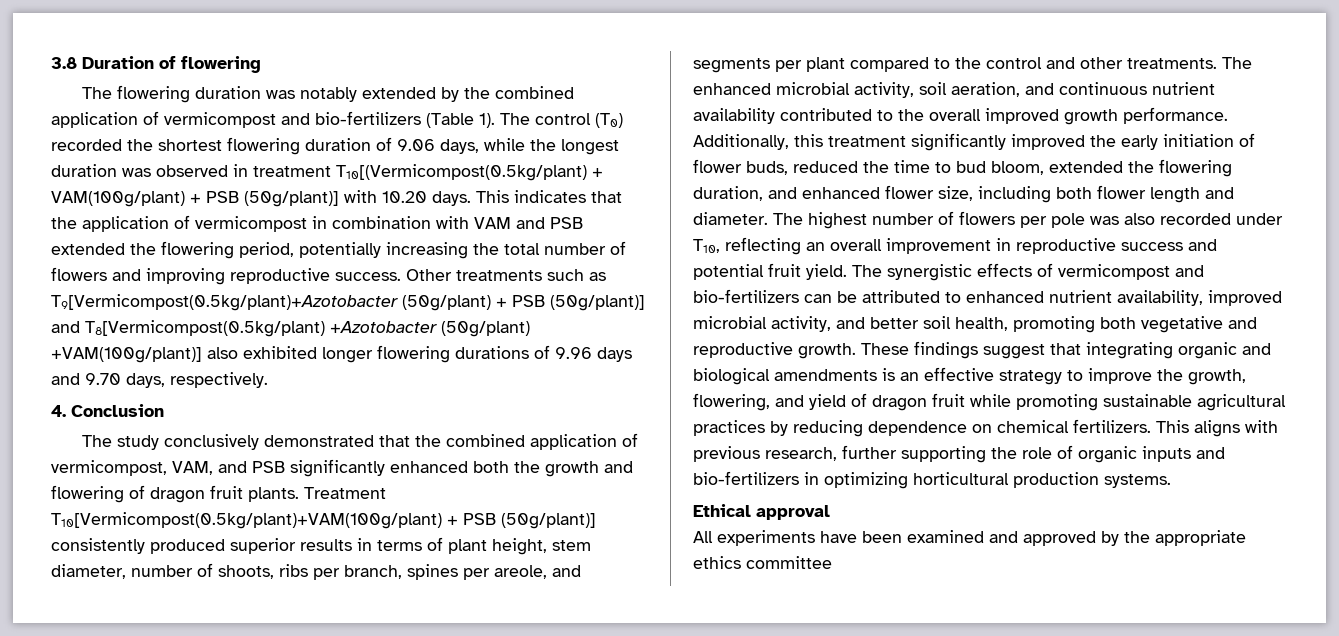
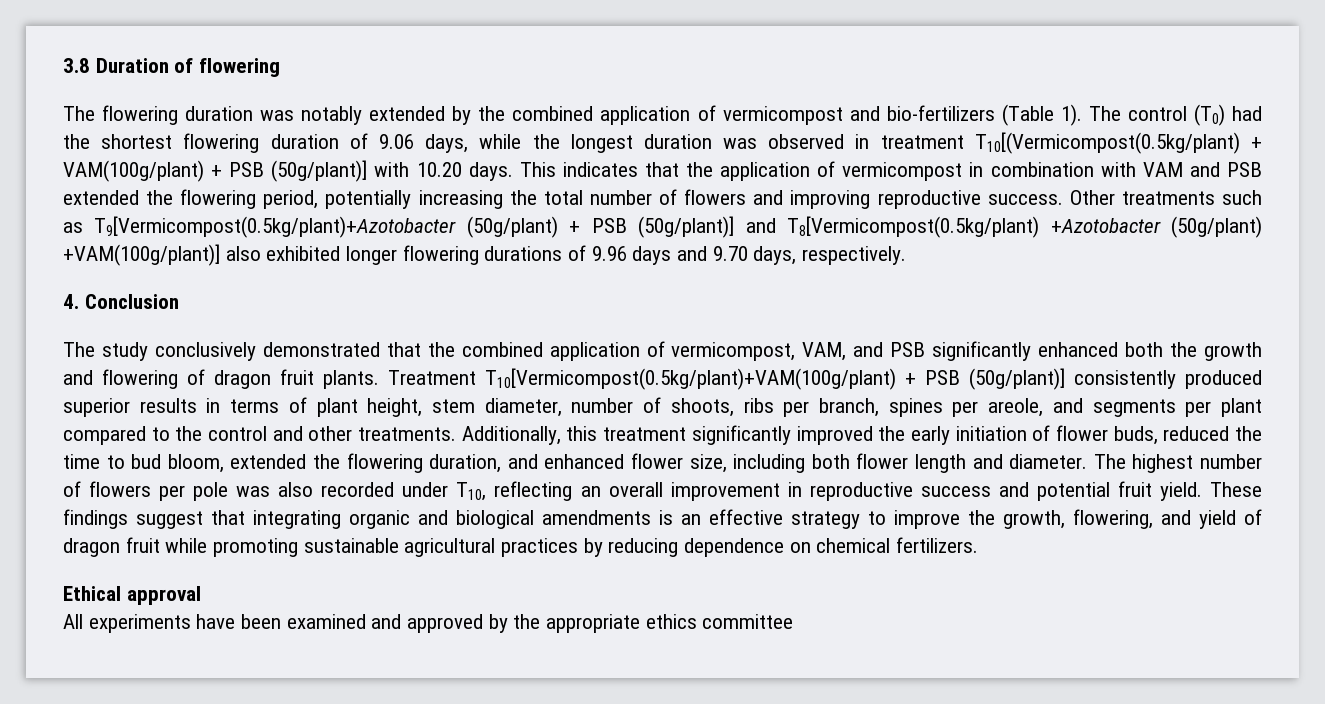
- The control (T0) recorded the shortest flowering duration of 9.06 days, while the longest duration was observed in treatment T10[(Vermicompost(0.5kg/plant) + VAM(100g/plant) + PSB (50g/plant)] with 10.20 days.
+ The control (T0) had the shortest flowering duration of 9.06 days, while the longest duration was observed in treatment T10[(Vermicompost(0.5kg/plant) + VAM(100g/plant) + PSB (50g/plant)] with 10.20 days.
- The enhanced microbial activity, soil aeration, and continuous nutrient availability contributed to the overall improved growth performance.
- The synergistic effects of vermicompost and bio-fertilizers can be attributed to enhanced nutrient availability, improved microbial activity, and better soil health, promoting both vegetative and reproductive growth.
- This aligns with previous research, further supporting the role of organic inputs and bio-fertilizers in optimizing horticultural production systems.

